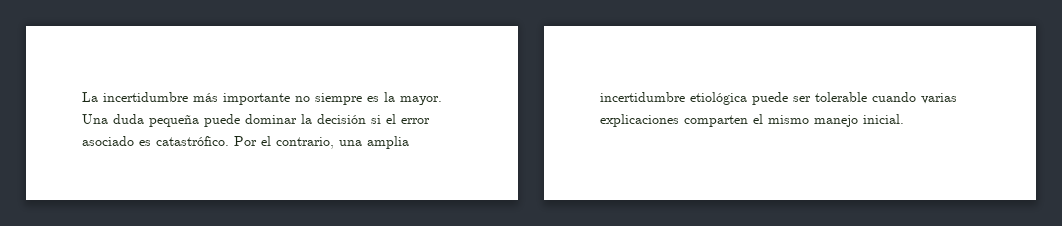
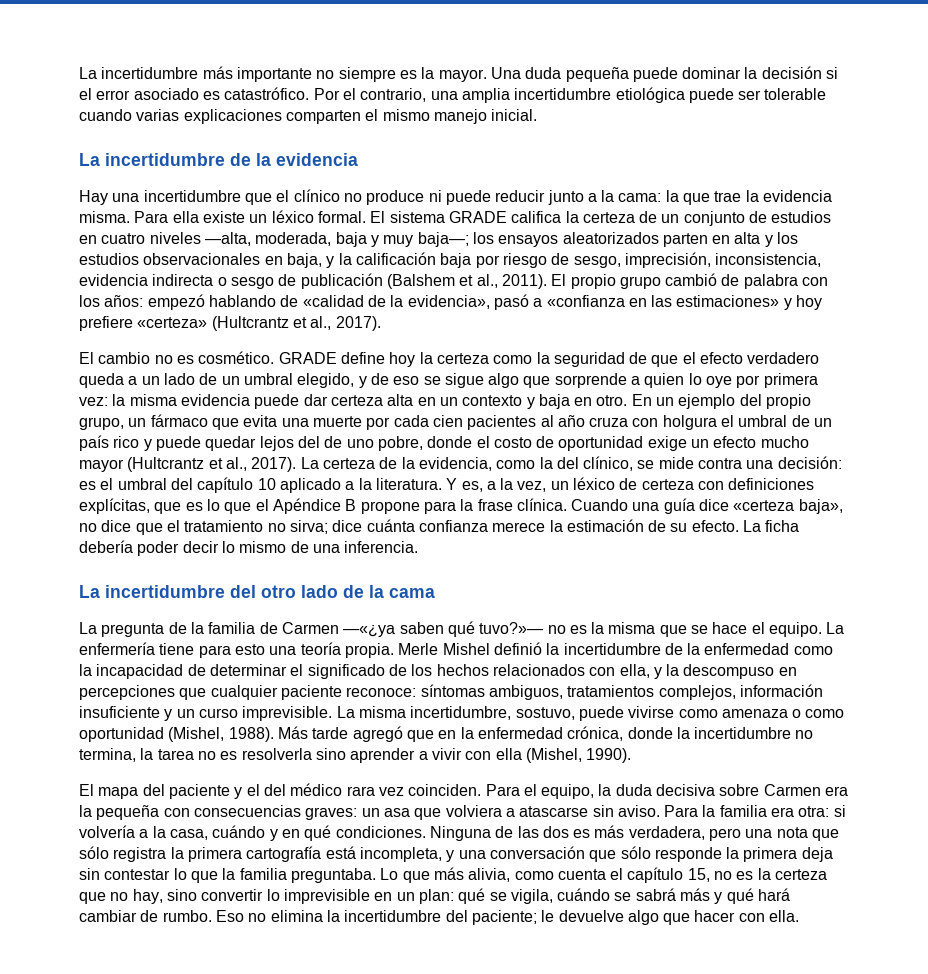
+ La incertidumbre de la evidencia
+ Hay una incertidumbre que el clínico no produce ni puede reducir junto a la cama: la que trae la evidencia misma. Para ella existe un léxico formal. El sistema GRADE califica la certeza de un conjunto de estudios en cuatro niveles —alta, moderada, baja y muy baja—; los ensayos aleatorizados parten en alta y los estudios observacionales en baja, y la calificación baja por riesgo de sesgo, imprecisión, inconsistencia, evidencia indirecta o sesgo de publicación (Balshem et al., 2011). El propio grupo cambió de palabra con los años: empezó hablando de «calidad de la evidencia», pasó a «confianza en las estimaciones» y hoy prefiere «certeza» (Hultcrantz et al., 2017).
+ El cambio no es cosmético. GRADE define hoy la certeza como la seguridad de que el efecto verdadero queda a un lado de un umbral elegido, y de eso se sigue algo que sorprende a quien lo oye por primera vez: la misma evidencia puede dar certeza alta en un contexto y baja en otro. En un ejemplo del propio grupo, un fármaco que evita una muerte por cada cien pacientes al año cruza con holgura el umbral de un país rico y puede quedar lejos del de uno pobre, donde el costo de oportunidad exige un efecto mucho mayor (Hultcrantz et al., 2017). La certeza de la evidencia, como la del clínico, se mide contra una decisión: es el umbral del capítulo 10 aplicado a la literatura. Y es, a la vez, un léxico de certeza con definiciones explícitas, que es lo que el Apéndice B propone para la frase clínica. Cuando una guía dice «certeza baja», no dice que el tratamiento no sirva; dice cuánta confianza merece la estimación de su efecto. La ficha debería poder decir lo mismo de una inferencia.
+ La incertidumbre del otro lado de la cama
+ La pregunta de la familia de Carmen —«¿ya saben qué tuvo?»— no es la misma que se hace el equipo. La enfermería tiene para esto una teoría propia. Merle Mishel definió la incertidumbre de la enfermedad como la incapacidad de determinar el significado de los hechos relacionados con ella, y la descompuso en percepciones que cualquier paciente reconoce: síntomas ambiguos, tratamientos complejos, información insuficiente y un curso imprevisible. La misma incertidumbre, sostuvo, puede vivirse como amenaza o como oportunidad (Mishel, 1988). Más tarde agregó que en la enfermedad crónica, donde la incertidumbre no termina, la tarea no es resolverla sino aprender a vivir con ella (Mishel, 1990).
+ El mapa del paciente y el del médico rara vez coinciden. Para el equipo, la duda decisiva sobre Carmen era la pequeña con consecuencias graves: un asa que volviera a atascarse sin aviso. Para la familia era otra: si volvería a la casa, cuándo y en qué condiciones. Ninguna de las dos es más verdadera, pero una nota que sólo registra la primera cartografía está incompleta, y una conversación que sólo responde la primera deja sin contestar lo que la familia preguntaba. Lo que más alivia, como cuenta el capítulo 15, no es la certeza que no hay, sino convertir lo imprevisible en un plan: qué se vigila, cuándo se sabrá más y qué hará cambiar de rumbo. Eso no elimina la incertidumbre del paciente; le devuelve algo que hacer con ella.

